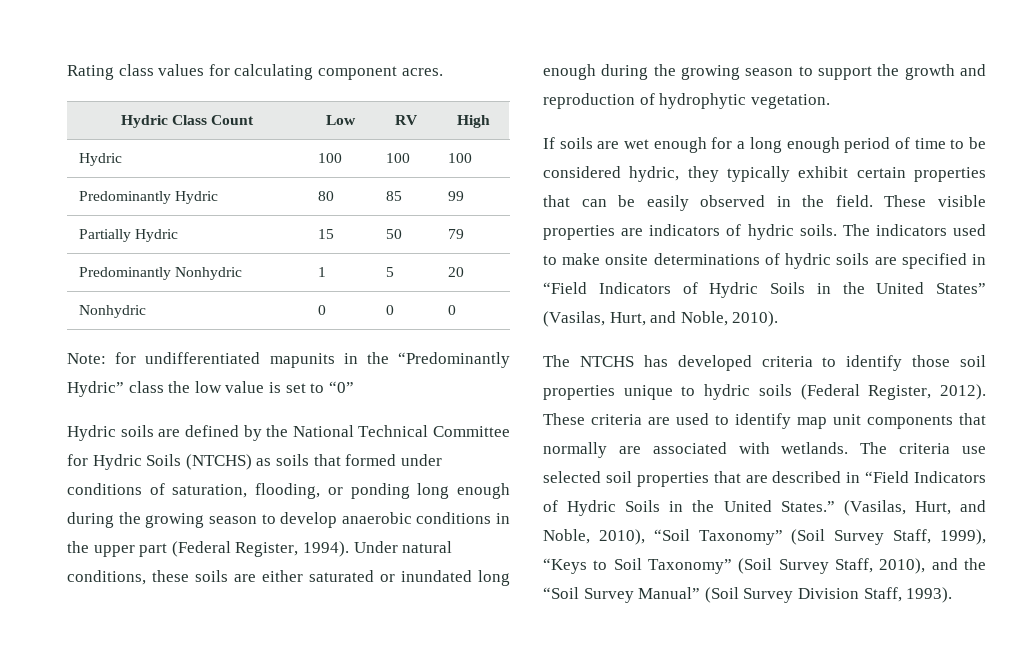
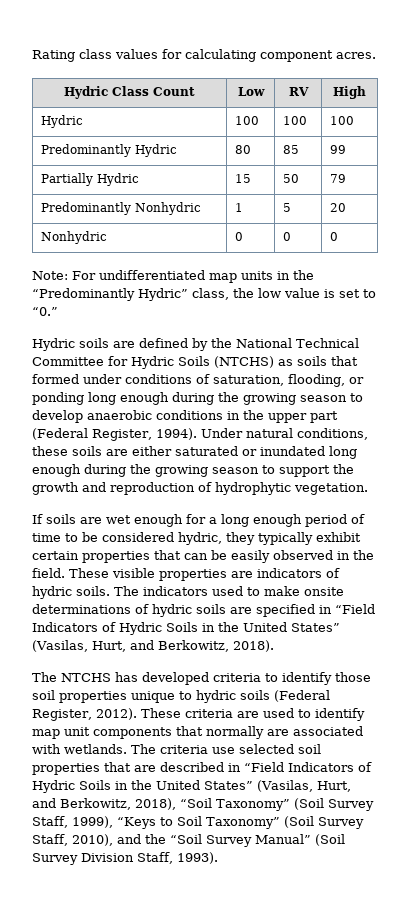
- Note: for undifferentiated mapunits in the “Predominantly Hydric” class the low value is set to “0”
+ Note: For undifferentiated map units in the “Predominantly Hydric” class, the low value is set to “0.”
- The indicators used to make onsite determinations of hydric soils are specified in “Field Indicators of Hydric Soils in the United States” (Vasilas, Hurt, and Noble, 2010).
+ The indicators used to make onsite determinations of hydric soils are specified in “Field Indicators of Hydric Soils in the United States” (Vasilas, Hurt, and Berkowitz, 2018).
- The criteria use selected soil properties that are described in “Field Indicators of Hydric Soils in the United States.” (Vasilas, Hurt, and Noble, 2010), “Soil Taxonomy” (Soil Survey Staff, 1999), “Keys to Soil Taxonomy” (Soil Survey Staff, 2010), and the “Soil Survey Manual” (Soil Survey Division Staff, 1993).
+ The criteria use selected soil properties that are described in “Field Indicators of Hydric Soils in the United States” (Vasilas, Hurt, and Berkowitz, 2018), “Soil Taxonomy” (Soil Survey Staff, 1999), “Keys to Soil Taxonomy” (Soil Survey Staff, 2010), and the “Soil Survey Manual” (Soil Survey Division Staff, 1993).

